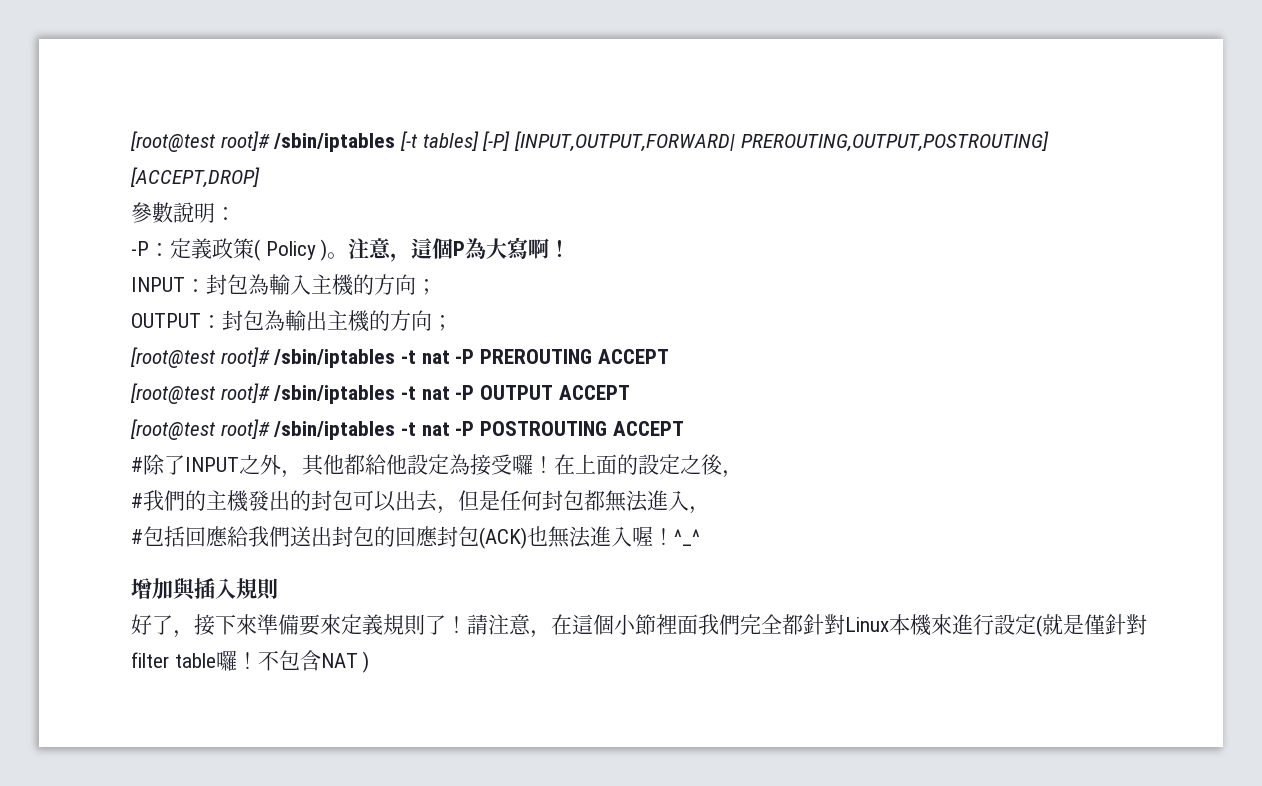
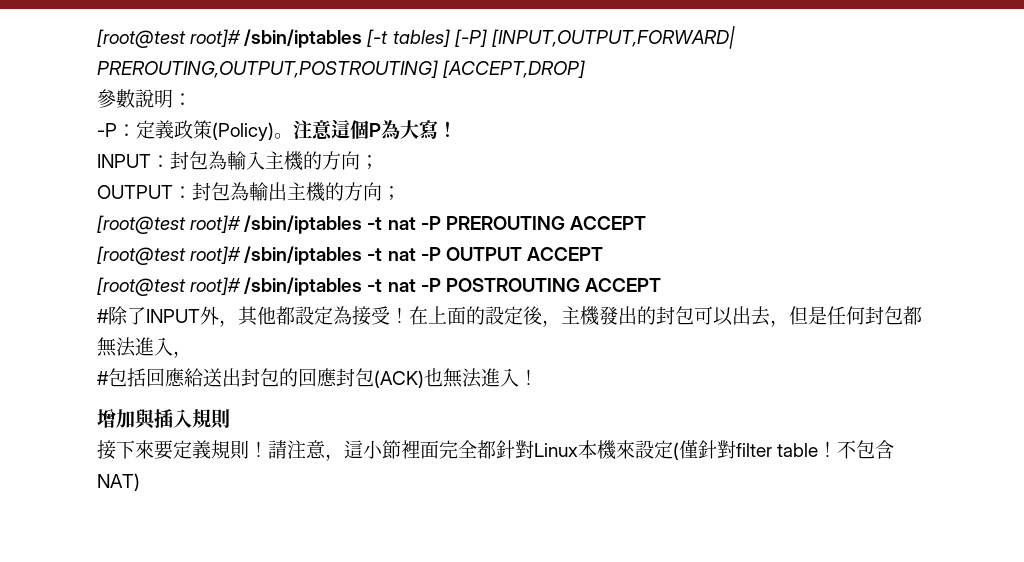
- -P：定義政策( Policy )。注意，這個P為大寫啊！
+ -P：定義政策(Policy)。注意這個P為大寫！
- #除了INPUT之外，其他都給他設定為接受囉！
+ #除了INPUT外，其他都設定為接受！
- 在上面的設定之後，
- #我們的主機發出的封包可以出去，但是任何封包都無法進入，
+ 在上面的設定後，主機發出的封包可以出去，但是任何封包都無法進入，
- #包括回應給我們送出封包的回應封包(ACK)也無法進入喔！^_^
+ #包括回應給送出封包的回應封包(ACK)也無法進入！
- 好了，接下來準備要來定義規則了！
+ 接下來要定義規則！
- 請注意，在這個小節裡面我們完全都針對Linux本機來進行設定(就是僅針對filter table囉！
+ 請注意，這小節裡面完全都針對Linux本機來設定(僅針對filter table！
- 不包含NAT )
+ 不包含NAT)

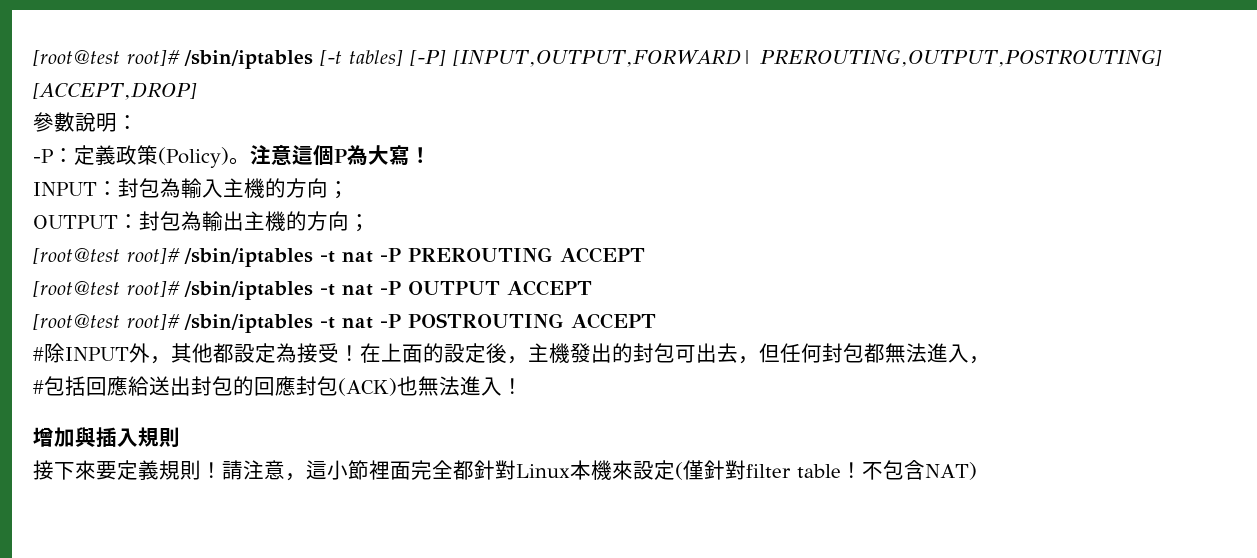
- #除了INPUT外，其他都設定為接受！
+ #除INPUT外，其他都設定為接受！
- 在上面的設定後，主機發出的封包可以出去，但是任何封包都無法進入，
+ 在上面的設定後，主機發出的封包可出去，但任何封包都無法進入，

